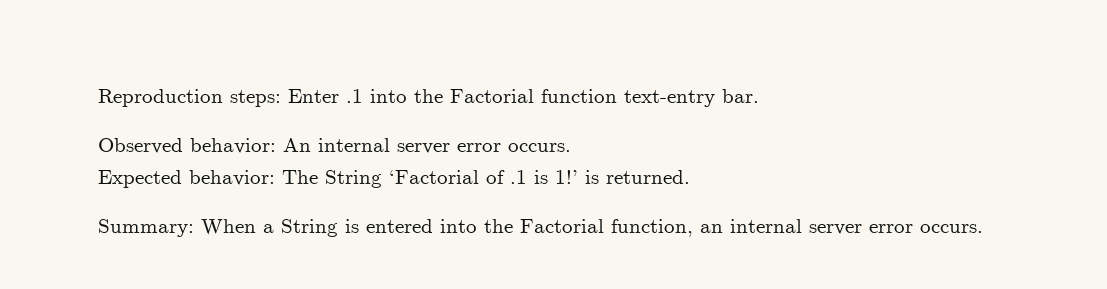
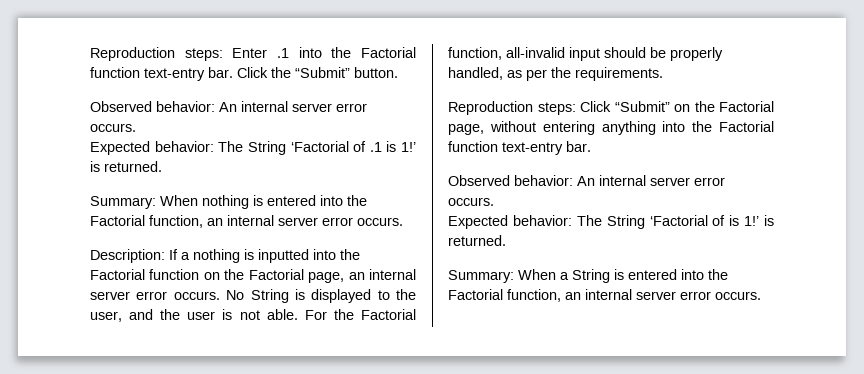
+ Click the “Submit” button.
+ Summary: When nothing is entered into the Factorial function, an internal server error occurs.
+ Description: If a nothing is inputted into the Factorial function on the Factorial page, an internal server error occurs. No String is displayed to the user, and the user is not able. For the Factorial function, all-invalid input should be properly handled, as per the requirements.
+ Reproduction steps: Click “Submit” on the Factorial page, without entering anything into the Factorial function text-entry bar.
+ Observed behavior: An internal server error occurs.
+ Expected behavior: The String ‘Factorial of is 1!’ is returned.

